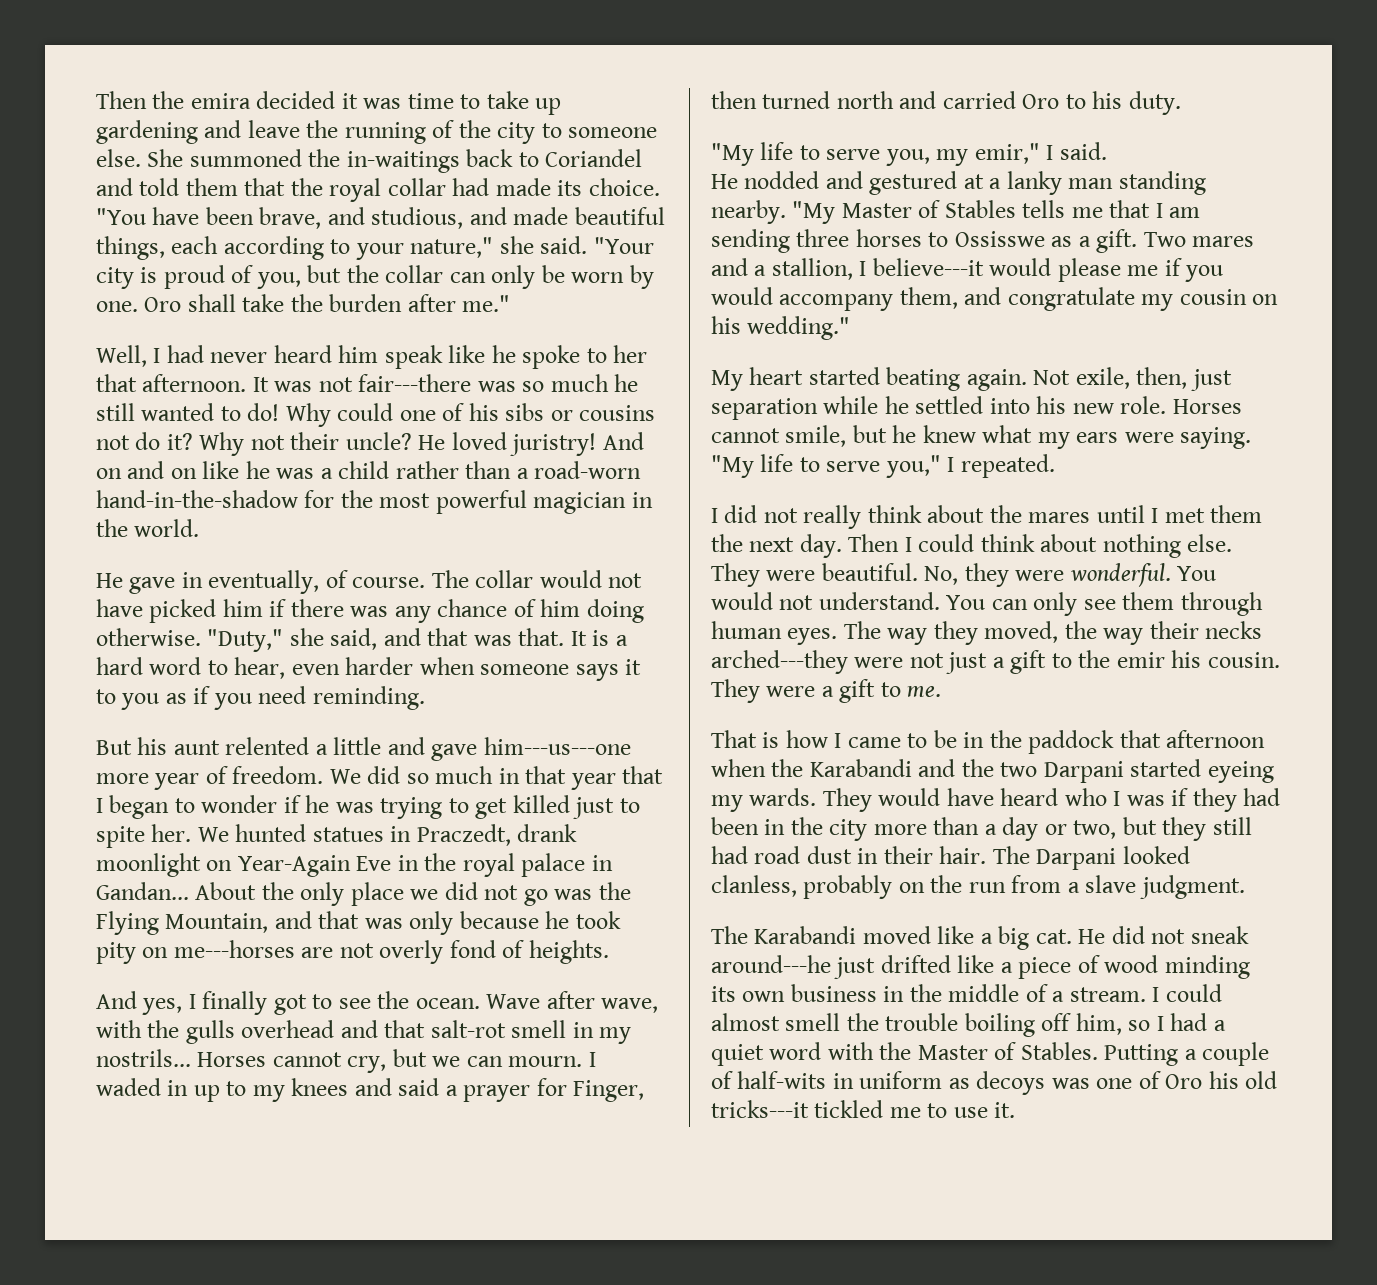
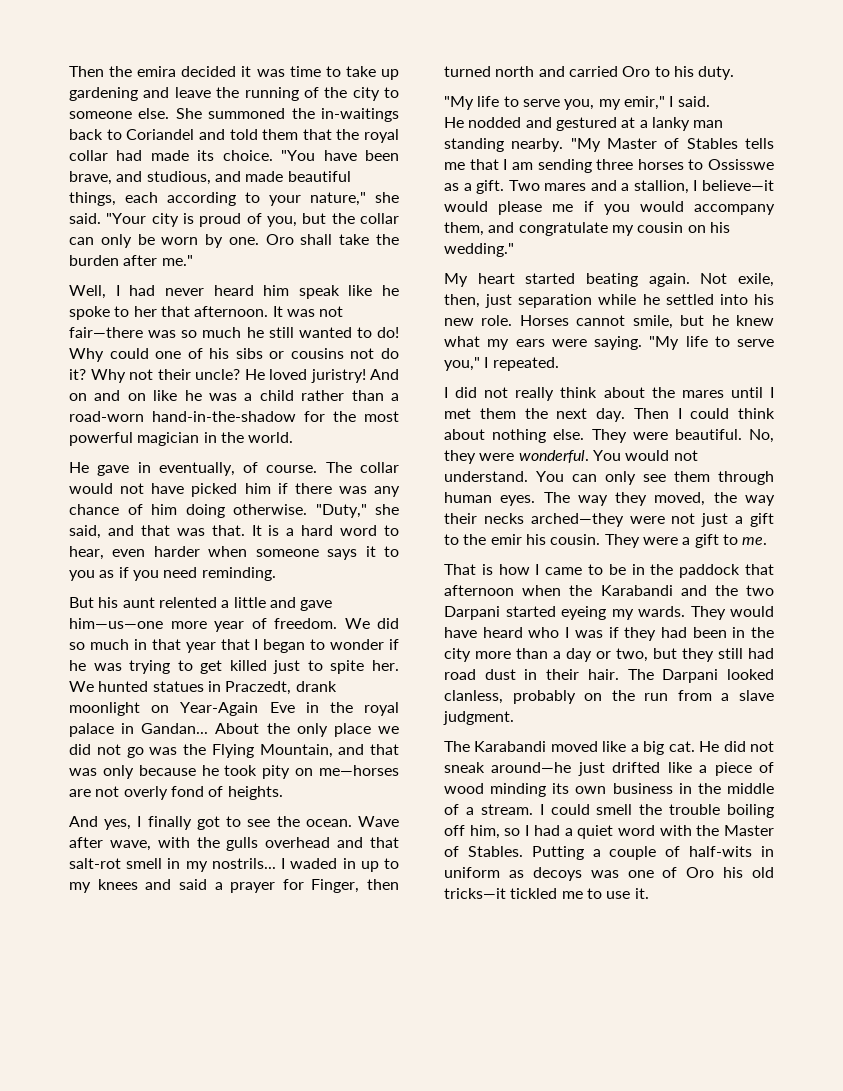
- It was not fair---there was so much he still wanted to do!
+ It was not fair—there was so much he still wanted to do!
- But his aunt relented a little and gave him---us---one more year of freedom.
+ But his aunt relented a little and gave him—us—one more year of freedom.
- About the only place we did not go was the Flying Mountain, and that was only because he took pity on me---horses are not overly fond of heights.
+ About the only place we did not go was the Flying Mountain, and that was only because he took pity on me—horses are not overly fond of heights.
- Horses cannot cry, but we can mourn.
- Two mares and a stallion, I believe---it would please me if you would accompany them, and congratulate my cousin on his wedding."
+ Two mares and a stallion, I believe—it would please me if you would accompany them, and congratulate my cousin on his wedding."
- The way they moved, the way their necks arched---they were not just a gift to the emir his cousin.
+ The way they moved, the way their necks arched—they were not just a gift to the emir his cousin.
- He did not sneak around---he just drifted like a piece of wood minding its own business in the middle of a stream.
+ He did not sneak around—he just drifted like a piece of wood minding its own business in the middle of a stream.
- I could almost smell the trouble boiling off him, so I had a quiet word with the Master of Stables.
+ I could smell the trouble boiling off him, so I had a quiet word with the Master of Stables.
- Putting a couple of half-wits in uniform as decoys was one of Oro his old tricks---it tickled me to use it.
+ Putting a couple of half-wits in uniform as decoys was one of Oro his old tricks—it tickled me to use it.

